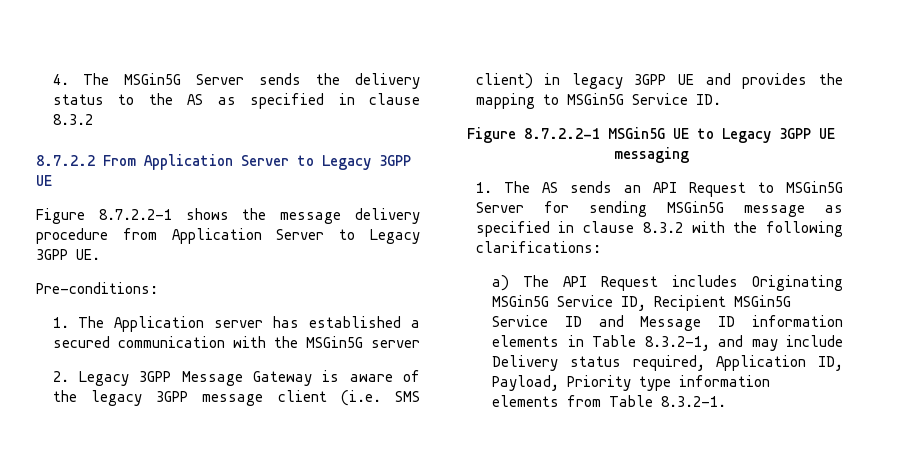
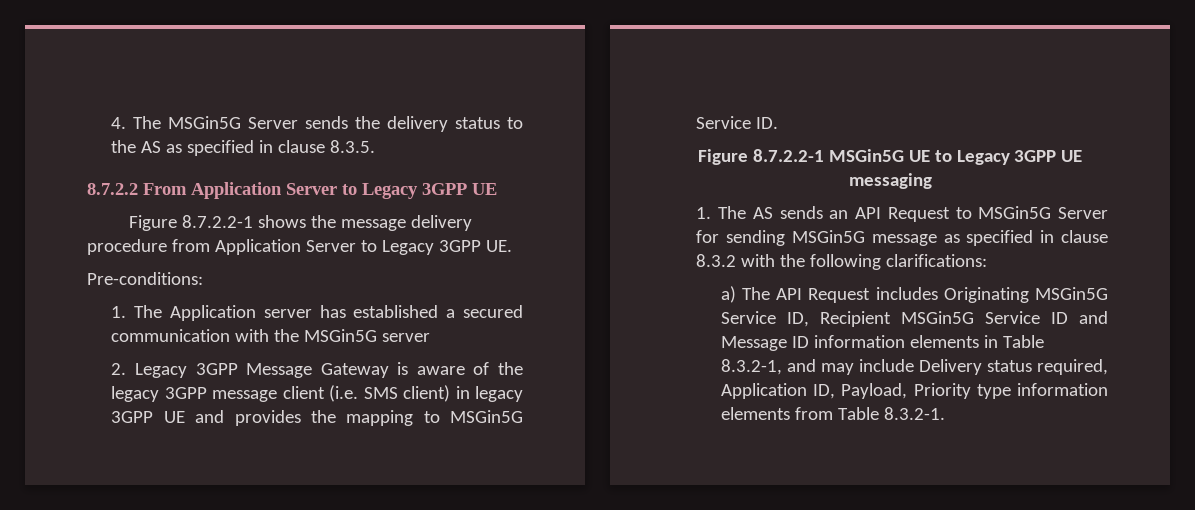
- 4. The MSGin5G Server sends the delivery status to the AS as specified in clause 8.3.2
+ 4. The MSGin5G Server sends the delivery status to the AS as specified in clause 8.3.5.

